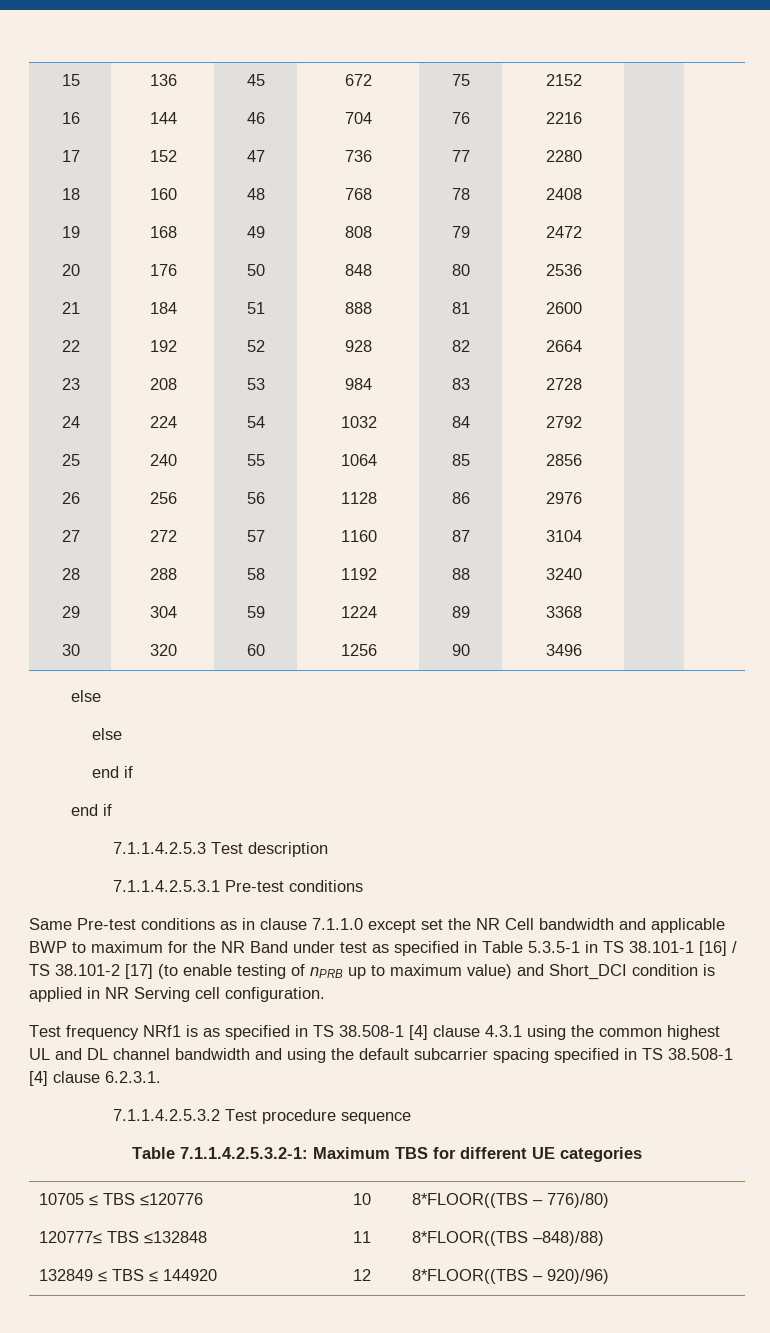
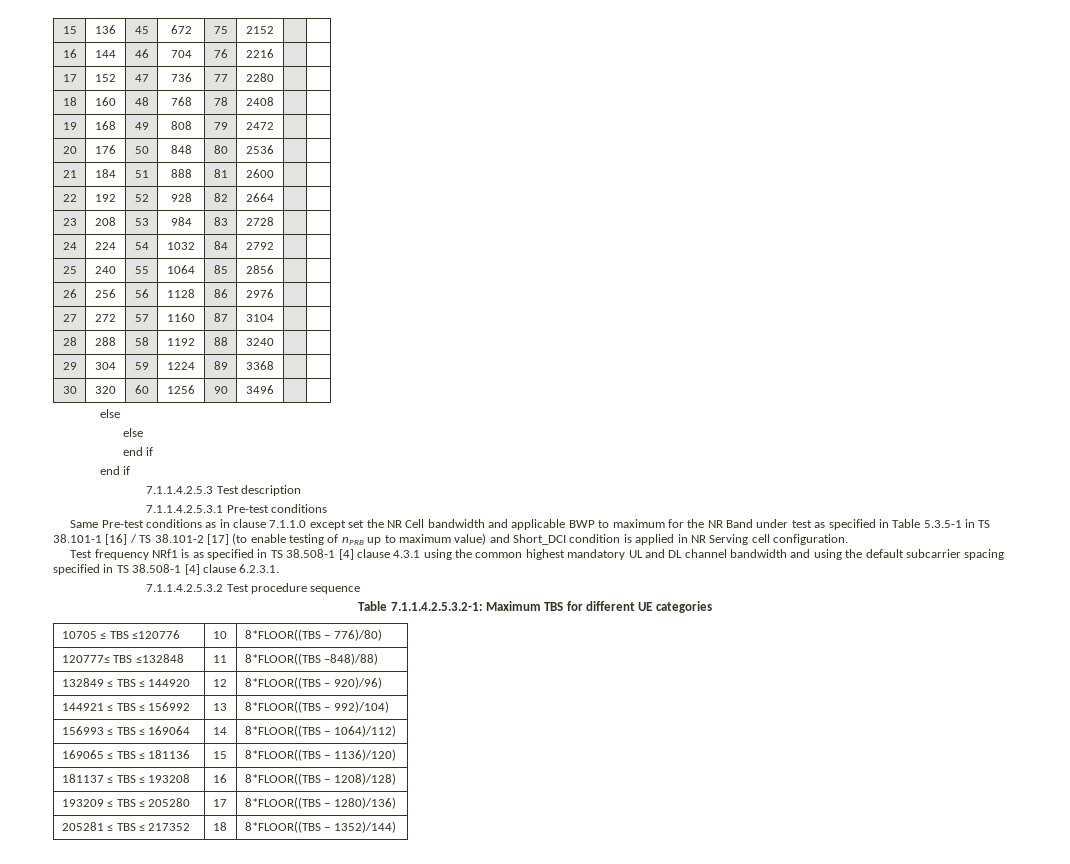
- Test frequency NRf1 is as specified in TS 38.508-1 [4] clause 4.3.1 using the common highest UL and DL channel bandwidth and using the default subcarrier spacing specified in TS 38.508-1 [4] clause 6.2.3.1.
+ Test frequency NRf1 is as specified in TS 38.508-1 [4] clause 4.3.1 using the common highest mandatory UL and DL channel bandwidth and using the default subcarrier spacing specified in TS 38.508-1 [4] clause 6.2.3.1.
+ 144921 ≤ TBS ≤ 156992 | 13 | 8*FLOOR((TBS – 992)/104)
+ 156993 ≤ TBS ≤ 169064 | 14 | 8*FLOOR((TBS – 1064)/112)
+ 169065 ≤ TBS ≤ 181136 | 15 | 8*FLOOR((TBS – 1136)/120)
+ 181137 ≤ TBS ≤ 193208 | 16 | 8*FLOOR((TBS – 1208)/128)
+ 193209 ≤ TBS ≤ 205280 | 17 | 8*FLOOR((TBS – 1280)/136)
+ 205281 ≤ TBS ≤ 217352 | 18 | 8*FLOOR((TBS – 1352)/144)

